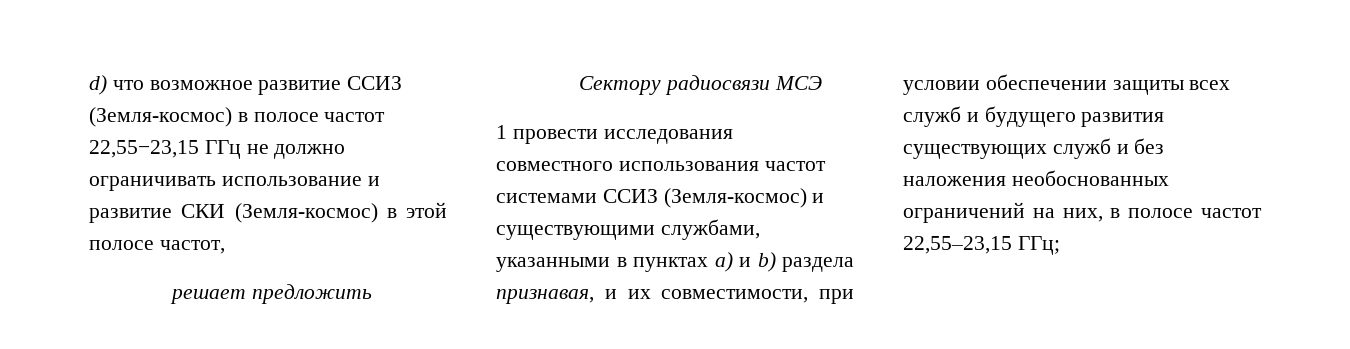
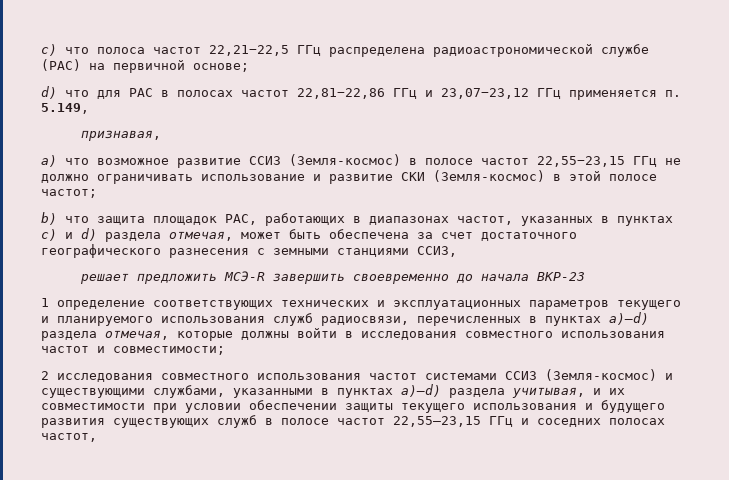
- d) что возможное развитие ССИЗ (Земля-космос) в полосе частот 22,55−23,15 ГГц не должно ограничивать использование и развитие СКИ (Земля-космос) в этой полосе частот,
- решает предложить Сектору радиосвязи МСЭ
- 1 провести исследования совместного использования частот системами ССИЗ (Земля-космос) и существующими службами, указанными в пунктах а) и b) раздела признавая, и их совместимости, при условии обеспечении защиты всех служб и будущего развития существующих служб и без наложения необоснованных ограничений на них, в полосе частот 22,55–23,15 ГГц;
+ c) что полоса частот 22,21−22,5 ГГц распределена радиоастрономической службе (РАС) на первичной основе;
+ d) что для РАС в полосах частот 22,81−22,86 ГГц и 23,07−23,12 ГГц применяется п. 5.149,
+ признавая,
+ a) что возможное развитие ССИЗ (Земля-космос) в полосе частот 22,55−23,15 ГГц не должно ограничивать использование и развитие СКИ (Земля-космос) в этой полосе частот;
+ b) что защита площадок РАС, работающих в диапазонах частот, указанных в пунктах c) и d) раздела отмечая, может быть обеспечена за счет достаточного географического разнесения с земными станциями ССИЗ,
+ решает предложить МСЭ-R завершить своевременно до начала ВКР-23
+ 1 определение соответствующих технических и эксплуатационных параметров текущего и планируемого использования служб радиосвязи, перечисленных в пунктах a)–d) раздела отмечая, которые должны войти в исследования совместного использования частот и совместимости;
+ 2 исследования совместного использования частот системами ССИЗ (Земля-космос) и существующими службами, указанными в пунктах a)–d) раздела учитывая, и их совместимости при условии обеспечении защиты текущего использования и будущего развития существующих служб в полосе частот 22,55–23,15 ГГц и соседних полосах частот,

